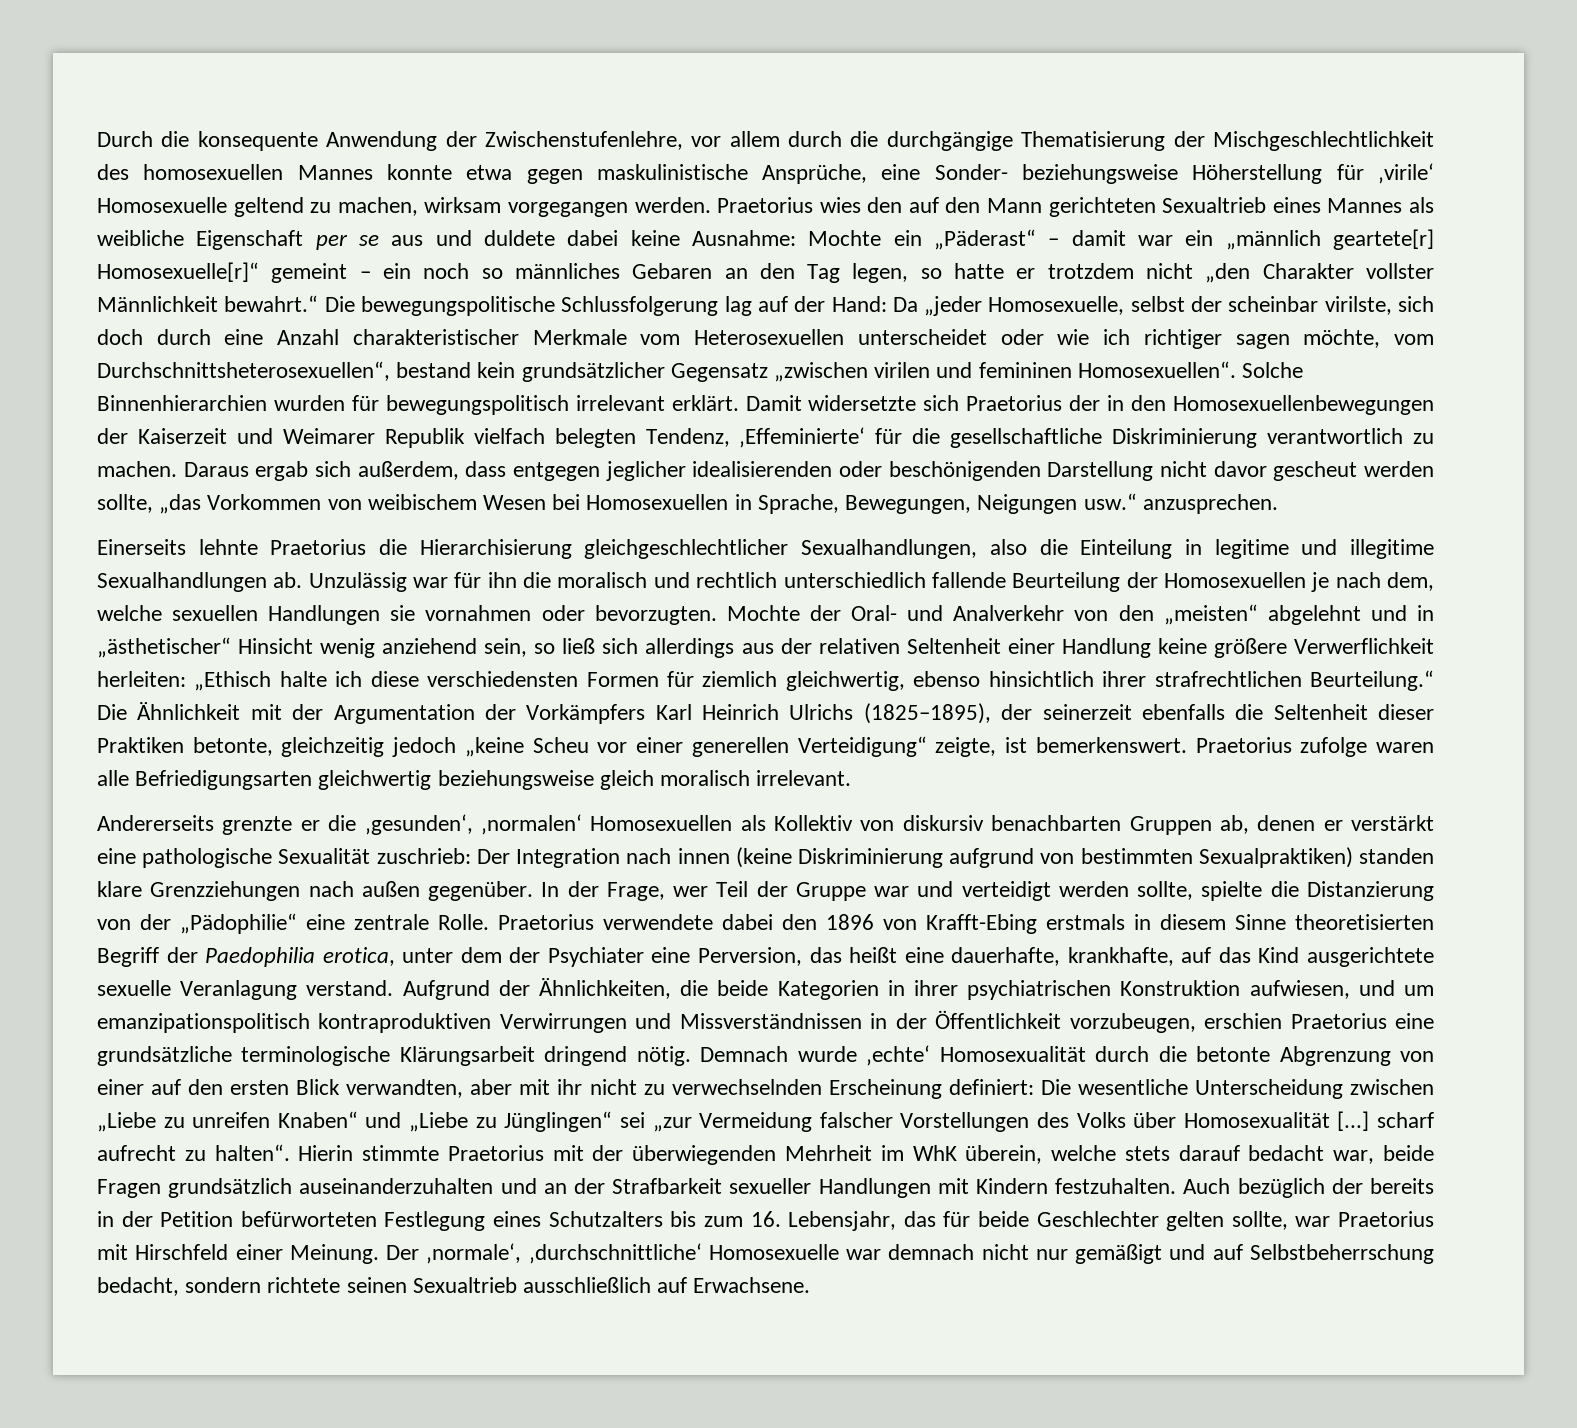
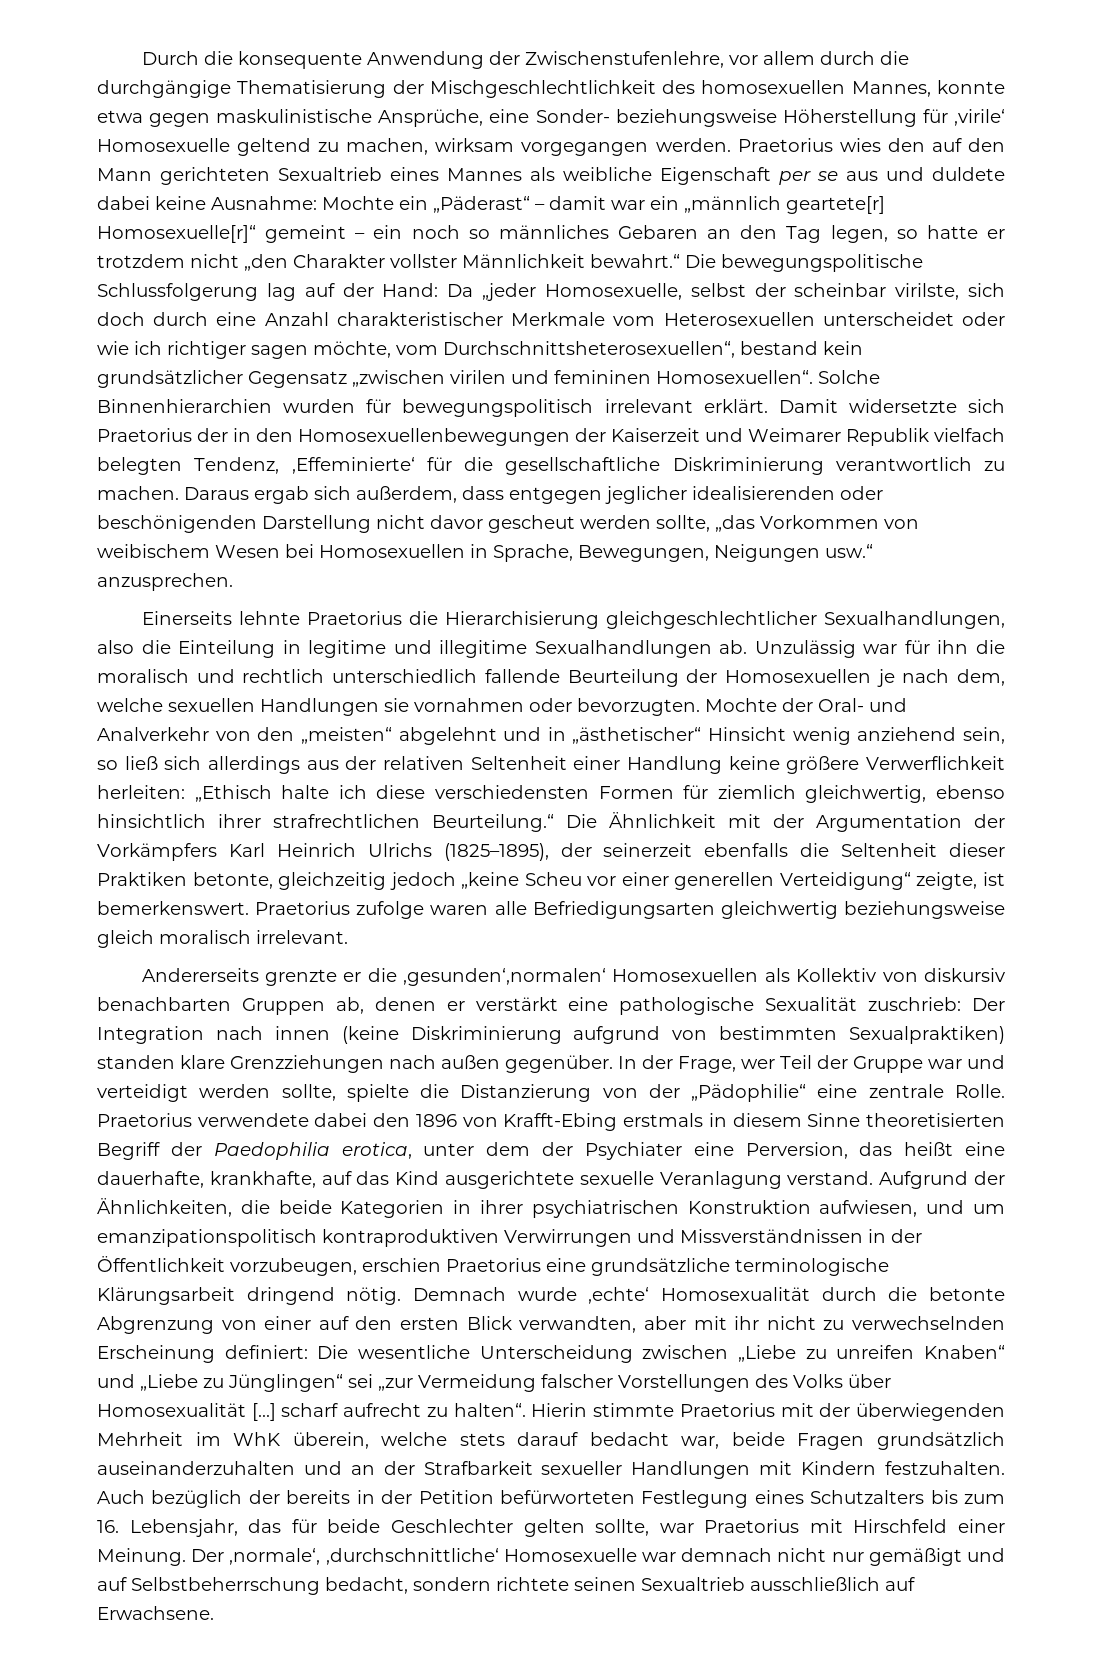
- Durch die konsequente Anwendung der Zwischenstufenlehre, vor allem durch die durchgängige Thematisierung der Mischgeschlechtlichkeit des homosexuellen Mannes konnte etwa gegen maskulinistische Ansprüche, eine Sonder- beziehungsweise Höherstellung für ‚virile‘ Homosexuelle geltend zu machen, wirksam vorgegangen werden.
+ Durch die konsequente Anwendung der Zwischenstufenlehre, vor allem durch die durchgängige Thematisierung der Mischgeschlechtlichkeit des homosexuellen Mannes, konnte etwa gegen maskulinistische Ansprüche, eine Sonder- beziehungsweise Höherstellung für ‚virile‘ Homosexuelle geltend zu machen, wirksam vorgegangen werden.
- Andererseits grenzte er die ‚gesunden‘, ‚normalen‘ Homosexuellen als Kollektiv von diskursiv benachbarten Gruppen ab, denen er verstärkt eine pathologische Sexualität zuschrieb: Der Integration nach innen (keine Diskriminierung aufgrund von bestimmten Sexualpraktiken) standen klare Grenzziehungen nach außen gegenüber.
+ Andererseits grenzte er die ‚gesunden‘‚normalen‘ Homosexuellen als Kollektiv von diskursiv benachbarten Gruppen ab, denen er verstärkt eine pathologische Sexualität zuschrieb: Der Integration nach innen (keine Diskriminierung aufgrund von bestimmten Sexualpraktiken) standen klare Grenzziehungen nach außen gegenüber.

